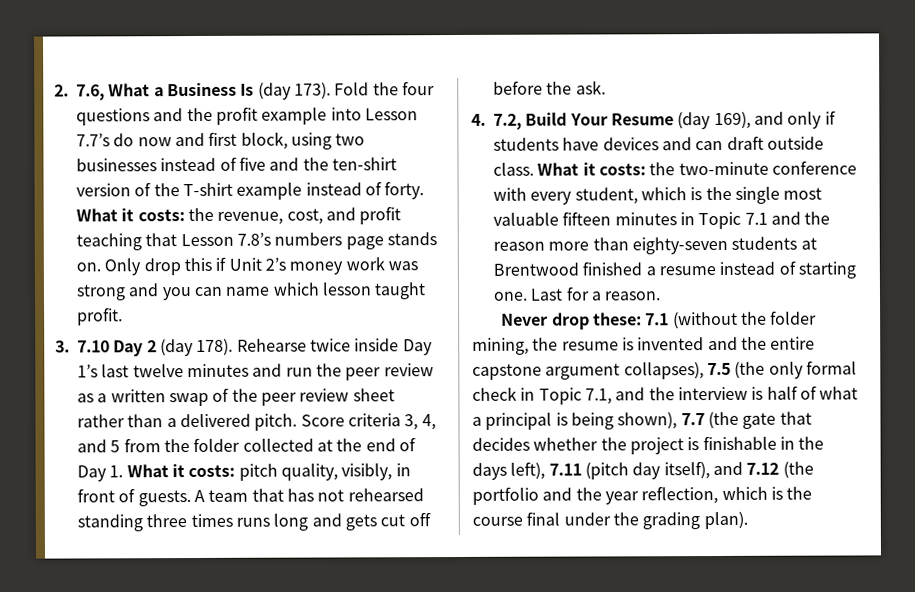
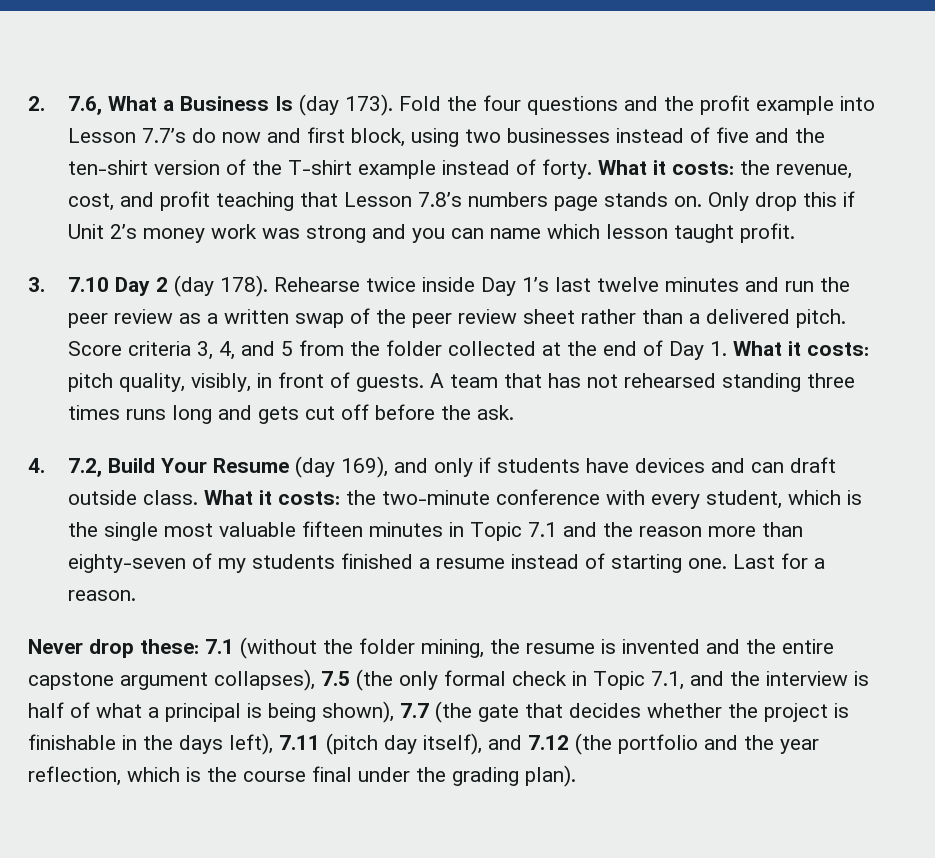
- What it costs: the two-minute conference with every student, which is the single most valuable fifteen minutes in Topic 7.1 and the reason more than eighty-seven students at Brentwood finished a resume instead of starting one.
+ What it costs: the two-minute conference with every student, which is the single most valuable fifteen minutes in Topic 7.1 and the reason more than eighty-seven of my students finished a resume instead of starting one.

